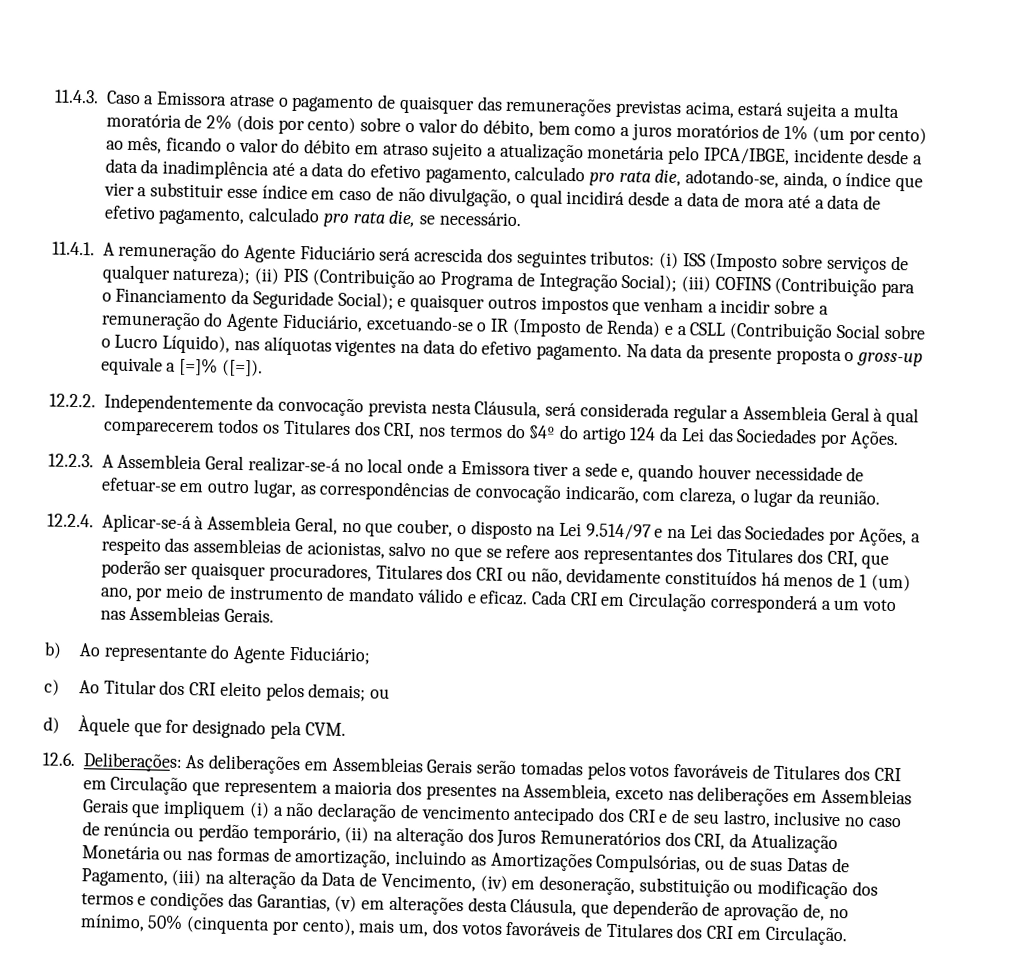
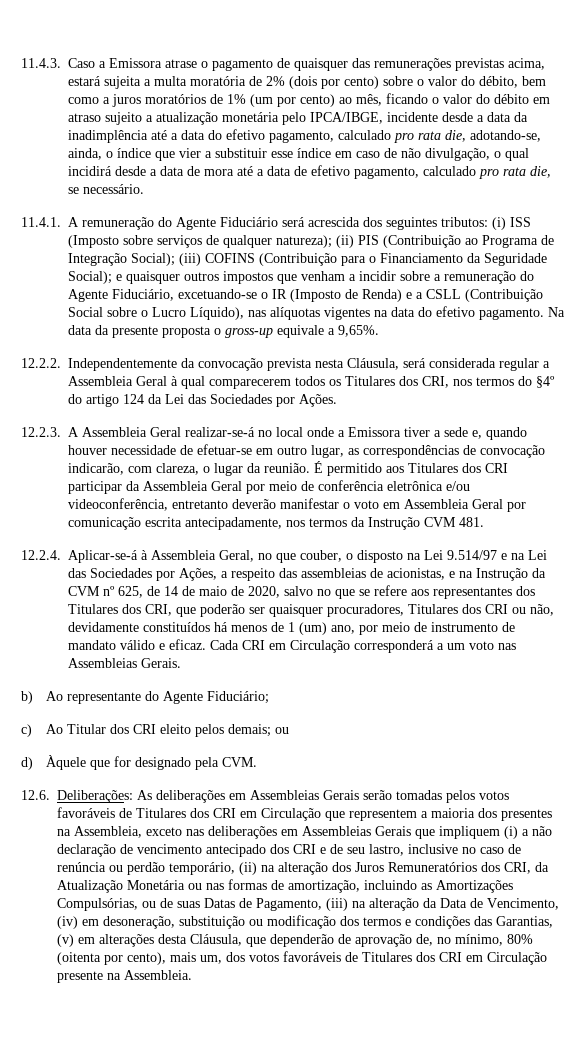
- Na data da presente proposta o gross-up equivale a [=]% ([=]).
+ Na data da presente proposta o gross-up equivale a 9,65%.
+ É permitido aos Titulares dos CRI participar da Assembleia Geral por meio de conferência eletrônica e/ou videoconferência, entretanto deverão manifestar o voto em Assembleia Geral por comunicação escrita antecipadamente, nos termos da Instrução CVM 481.
- 12.2.4. Aplicar-se-á à Assembleia Geral, no que couber, o disposto na Lei 9.514/97 e na Lei das Sociedades por Ações, a respeito das assembleias de acionistas, salvo no que se refere aos representantes dos Titulares dos CRI, que poderão ser quaisquer procuradores, Titulares dos CRI ou não, devidamente constituídos há menos de 1 (um) ano, por meio de instrumento de mandato válido e eficaz.
+ 12.2.4. Aplicar-se-á à Assembleia Geral, no que couber, o disposto na Lei 9.514/97 e na Lei das Sociedades por Ações, a respeito das assembleias de acionistas, e na Instrução da CVM nº 625, de 14 de maio de 2020, salvo no que se refere aos representantes dos Titulares dos CRI, que poderão ser quaisquer procuradores, Titulares dos CRI ou não, devidamente constituídos há menos de 1 (um) ano, por meio de instrumento de mandato válido e eficaz.
- As deliberações em Assembleias Gerais serão tomadas pelos votos favoráveis de Titulares dos CRI em Circulação que representem a maioria dos presentes na Assembleia, exceto nas deliberações em Assembleias Gerais que impliquem (i) a não declaração de vencimento antecipado dos CRI e de seu lastro, inclusive no caso de renúncia ou perdão temporário, (ii) na alteração dos Juros Remuneratórios dos CRI, da Atualização Monetária ou nas formas de amortização, incluindo as Amortizações Compulsórias, ou de suas Datas de Pagamento, (iii) na alteração da Data de Vencimento, (iv) em desoneração, substituição ou modificação dos termos e condições das Garantias, (v) em alterações desta Cláusula, que dependerão de aprovação de, no mínimo, 50% (cinquenta por cento), mais um, dos votos favoráveis de Titulares dos CRI em Circulação.
+ As deliberações em Assembleias Gerais serão tomadas pelos votos favoráveis de Titulares dos CRI em Circulação que representem a maioria dos presentes na Assembleia, exceto nas deliberações em Assembleias Gerais que impliquem (i) a não declaração de vencimento antecipado dos CRI e de seu lastro, inclusive no caso de renúncia ou perdão temporário, (ii) na alteração dos Juros Remuneratórios dos CRI, da Atualização Monetária ou nas formas de amortização, incluindo as Amortizações Compulsórias, ou de suas Datas de Pagamento, (iii) na alteração da Data de Vencimento, (iv) em desoneração, substituição ou modificação dos termos e condições das Garantias, (v) em alterações desta Cláusula, que dependerão de aprovação de, no mínimo, 80% (oitenta por cento), mais um, dos votos favoráveis de Titulares dos CRI em Circulação presente na Assembleia.

